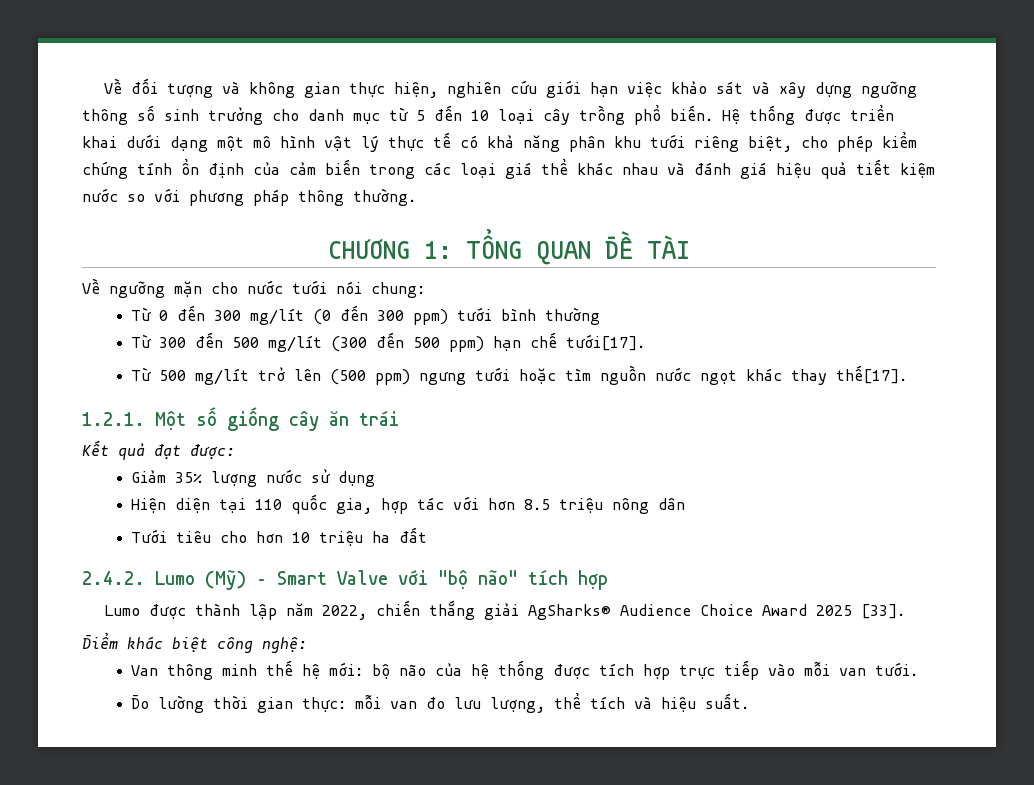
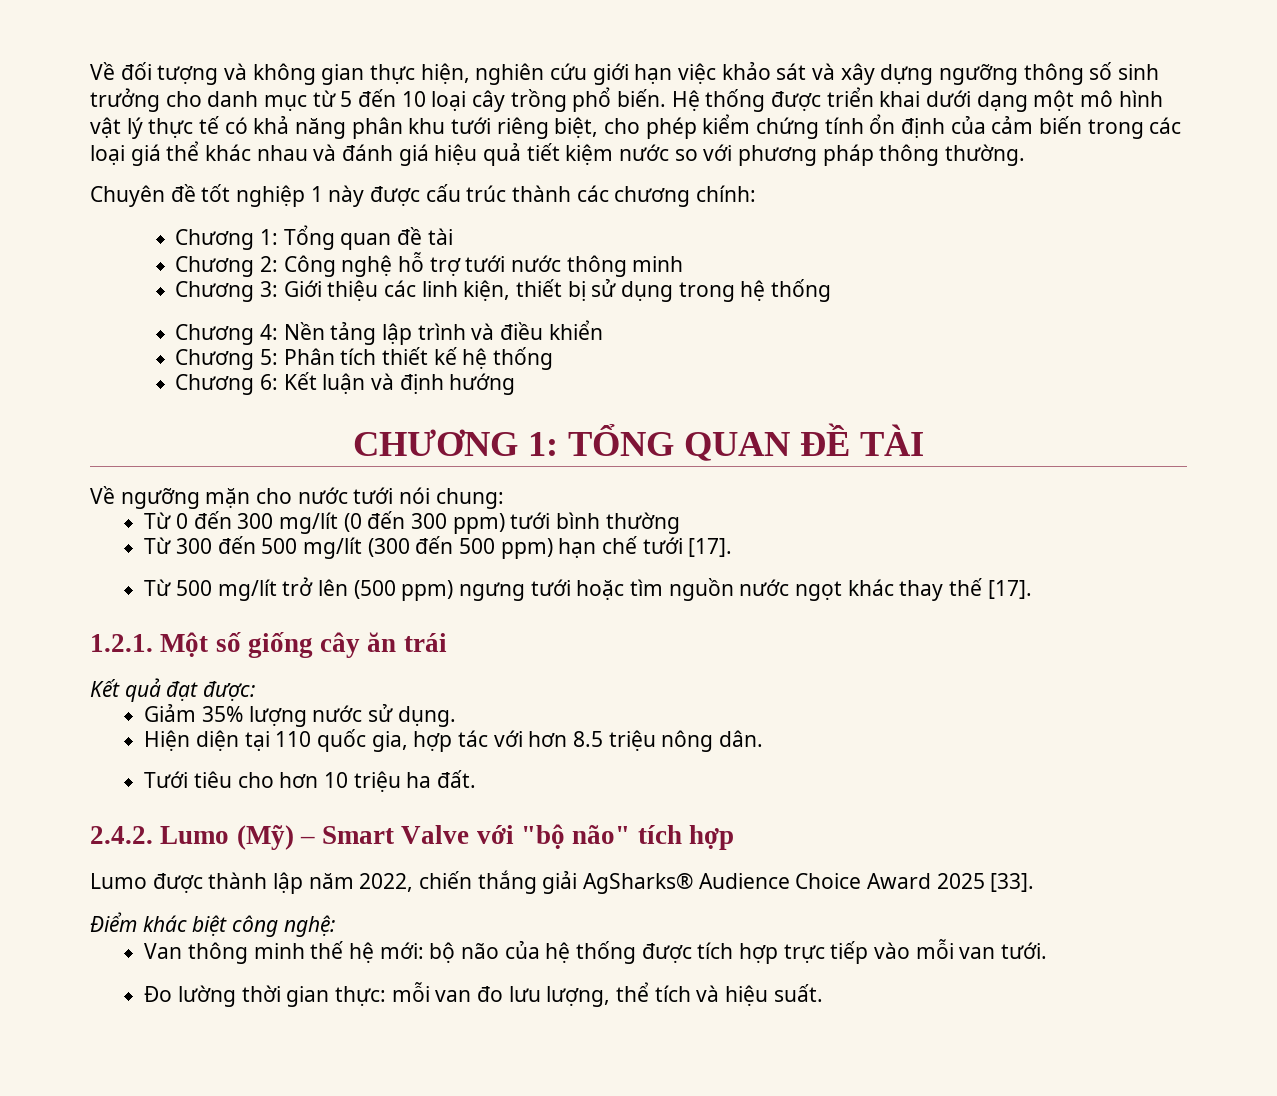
+ Chuyên đề tốt nghiệp 1 này được cấu trúc thành các chương chính:
+ Chương 1: Tổng quan đề tài
+ Chương 2: Công nghệ hỗ trợ tưới nước thông minh
+ Chương 3: Giới thiệu các linh kiện, thiết bị sử dụng trong hệ thống
+ Chương 4: Nền tảng lập trình và điều khiển
+ Chương 5: Phân tích thiết kế hệ thống
+ Chương 6: Kết luận và định hướng
- Từ 300 đến 500 mg/lít (300 đến 500 ppm) hạn chế tưới[17].
+ Từ 300 đến 500 mg/lít (300 đến 500 ppm) hạn chế tưới [17].
- Từ 500 mg/lít trở lên (500 ppm) ngưng tưới hoặc tìm nguồn nước ngọt khác thay thế[17].
+ Từ 500 mg/lít trở lên (500 ppm) ngưng tưới hoặc tìm nguồn nước ngọt khác thay thế [17].
- Giảm 35% lượng nước sử dụng
+ Giảm 35% lượng nước sử dụng.
- Hiện diện tại 110 quốc gia, hợp tác với hơn 8.5 triệu nông dân
+ Hiện diện tại 110 quốc gia, hợp tác với hơn 8.5 triệu nông dân.
- Tưới tiêu cho hơn 10 triệu ha đất
+ Tưới tiêu cho hơn 10 triệu ha đất.

